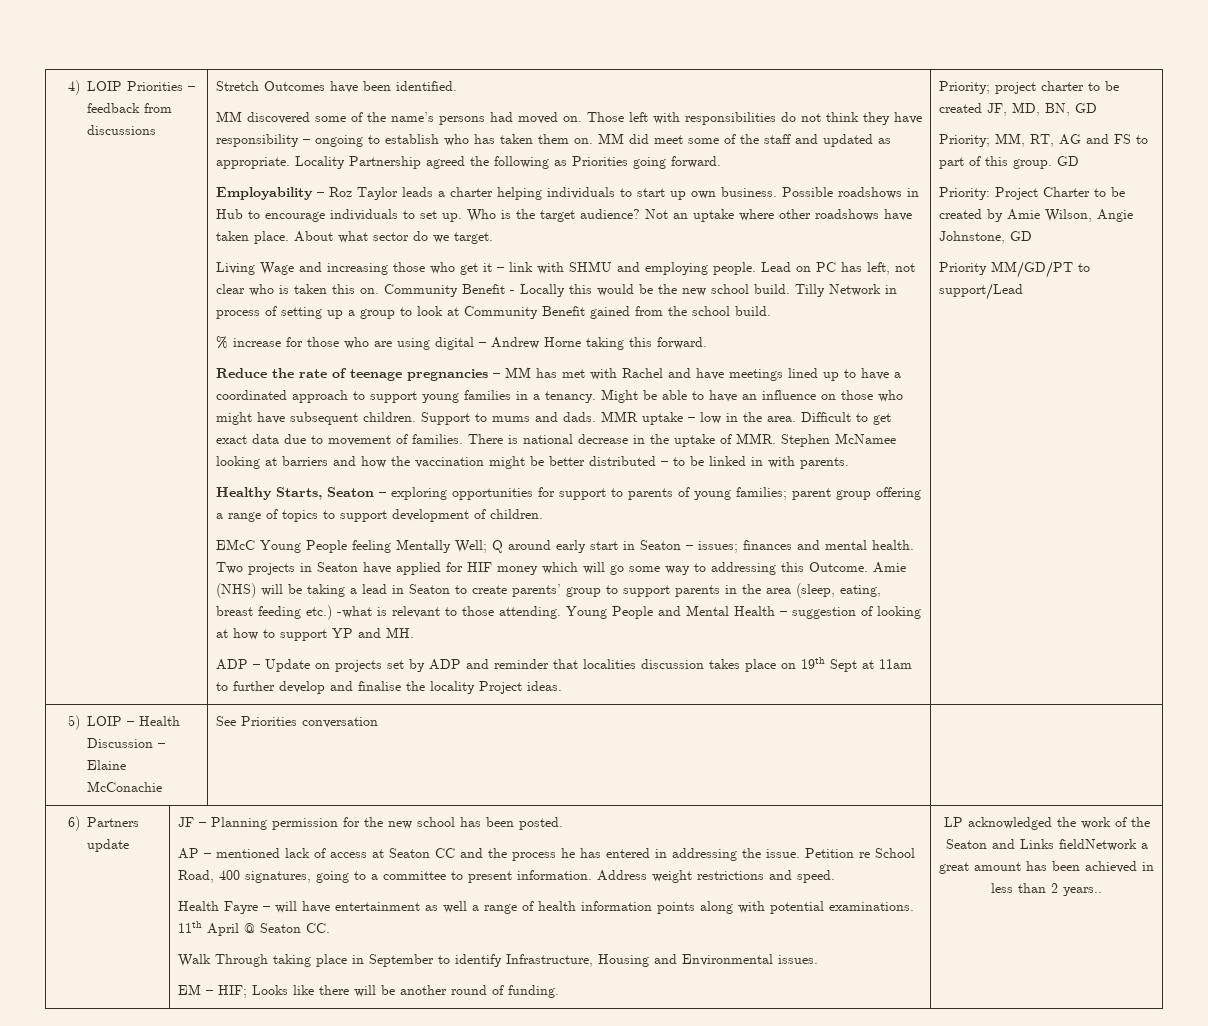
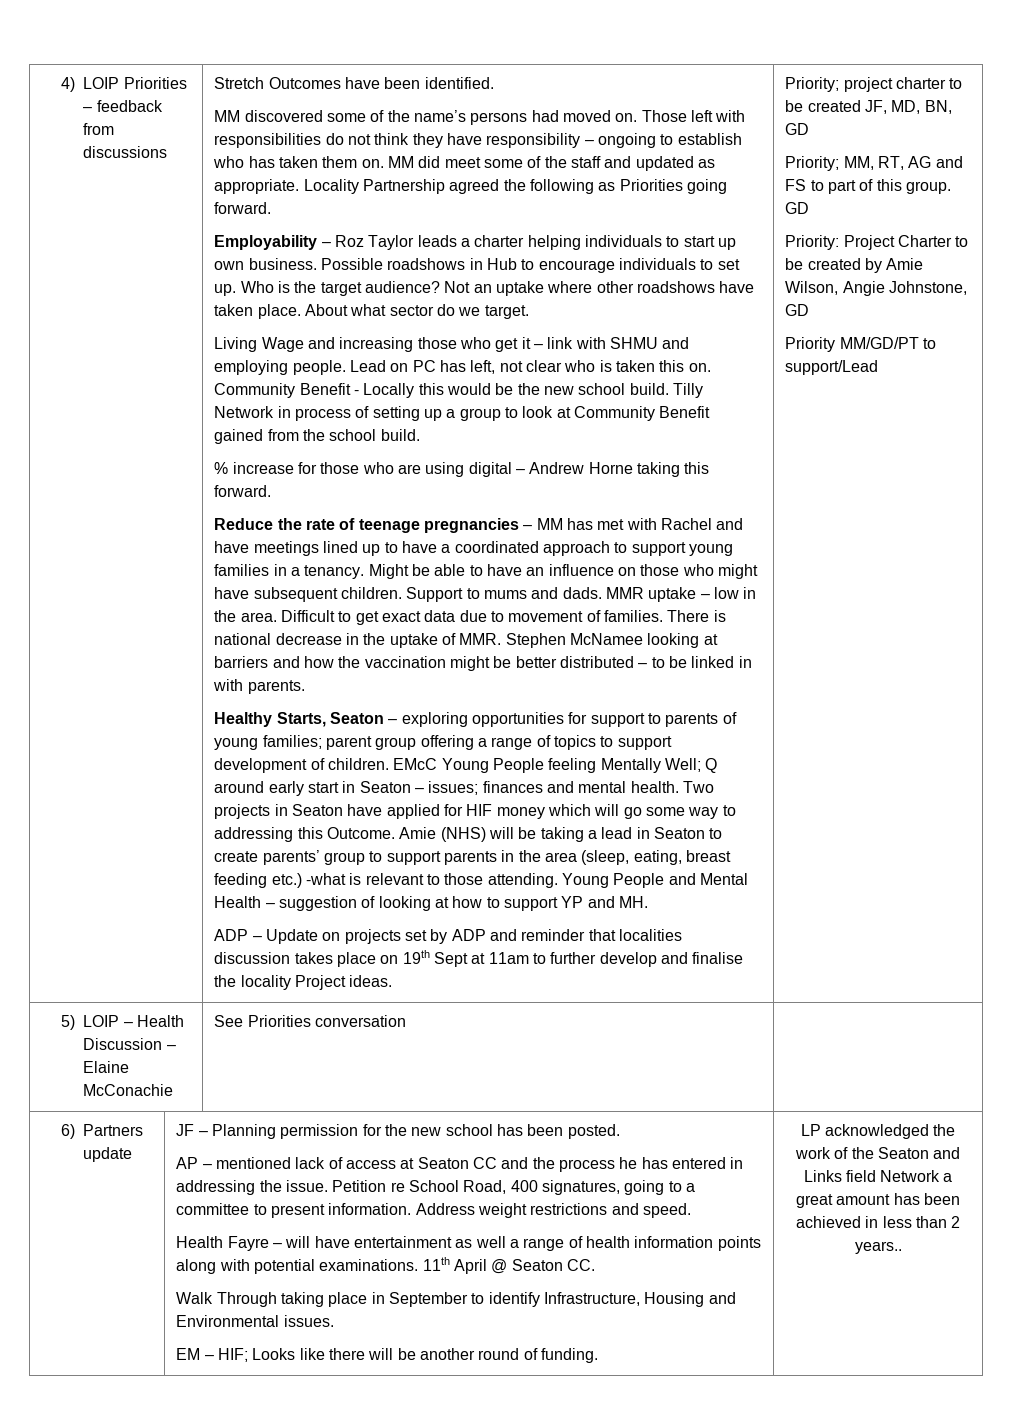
- Healthy Starts, Seaton – exploring opportunities for support to parents of young families; parent group offering a range of topics to support development of children.
- EMcC Young People feeling Mentally Well; Q around early start in Seaton – issues; finances and mental health.
+ Healthy Starts, Seaton – exploring opportunities for support to parents of young families; parent group offering a range of topics to support development of children. EMcC Young People feeling Mentally Well; Q around early start in Seaton – issues; finances and mental health.
- LP acknowledged the work of the Seaton and Links fieldNetwork a great amount has been achieved in less than 2 years..
+ LP acknowledged the work of the Seaton and Links field Network a great amount has been achieved in less than 2 years..

